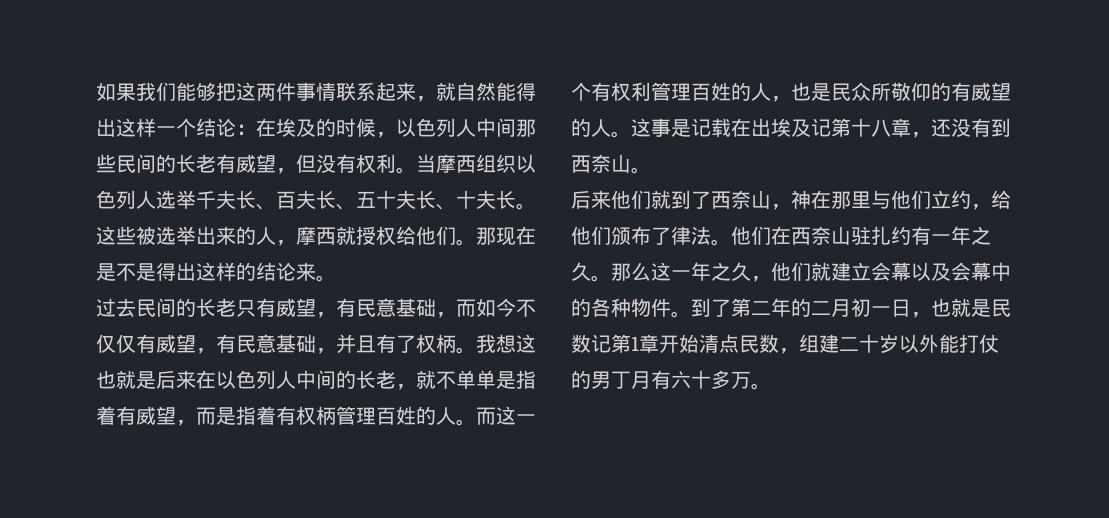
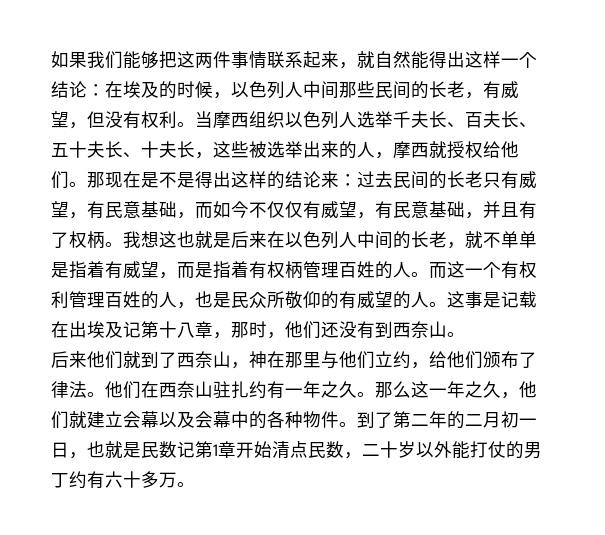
- 如果我们能够把这两件事情联系起来，就自然能得出这样一个结论：在埃及的时候，以色列人中间那些民间的长老有威望，但没有权利。
+ 如果我们能够把这两件事情联系起来，就自然能得出这样一个结论：在埃及的时候，以色列人中间那些民间的长老，有威望，但没有权利。
- 当摩西组织以色列人选举千夫长、百夫长、五十夫长、十夫长。这些被选举出来的人，摩西就授权给他们。
+ 当摩西组织以色列人选举千夫长、百夫长、五十夫长、十夫长，这些被选举出来的人，摩西就授权给他们。
- 那现在是不是得出这样的结论来。
- 过去民间的长老只有威望，有民意基础，而如今不仅仅有威望，有民意基础，并且有了权柄。
+ 那现在是不是得出这样的结论来：过去民间的长老只有威望，有民意基础，而如今不仅仅有威望，有民意基础，并且有了权柄。
- 这事是记载在出埃及记第十八章，还没有到西奈山。
+ 这事是记载在出埃及记第十八章，那时，他们还没有到西奈山。
- 到了第二年的二月初一日，也就是民数记第1章开始清点民数，组建二十岁以外能打仗的男丁月有六十多万。
+ 到了第二年的二月初一日，也就是民数记第1章开始清点民数，二十岁以外能打仗的男丁约有六十多万。

